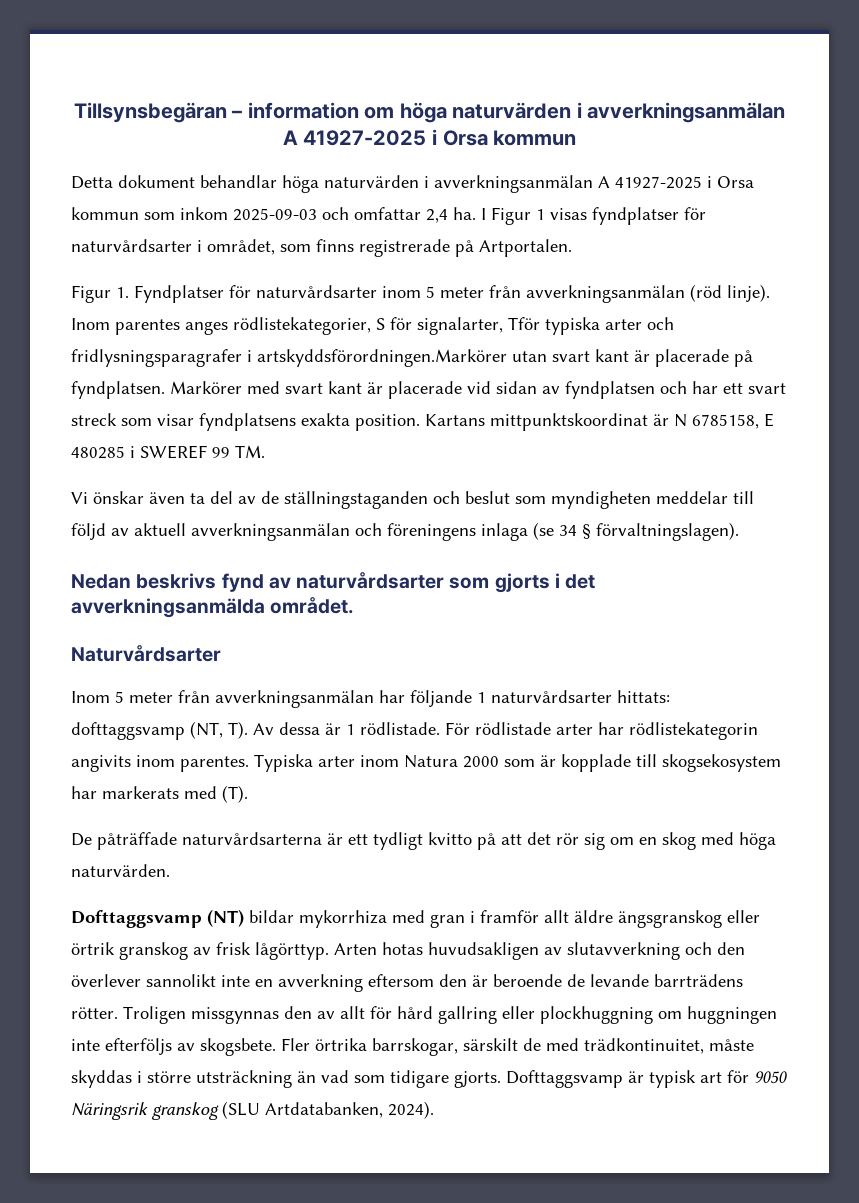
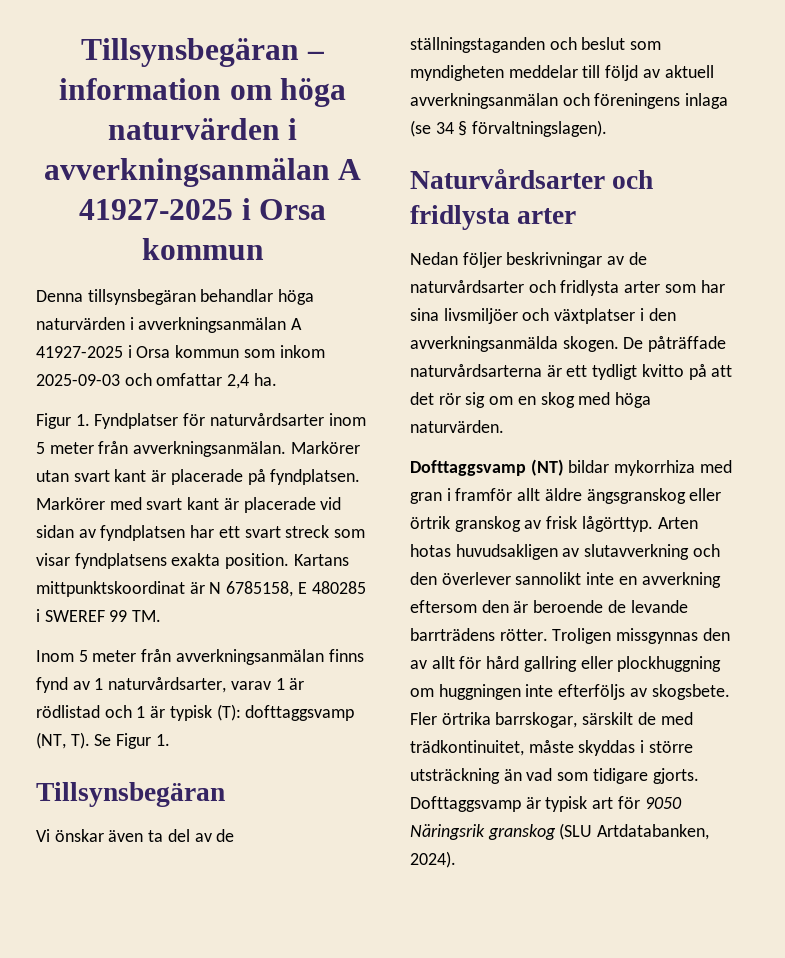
- Detta dokument behandlar höga naturvärden i avverkningsanmälan A 41927-2025 i Orsa kommun som inkom 2025-09-03 och omfattar 2,4 ha. I Figur 1 visas fyndplatser för naturvårdsarter i området, som finns registrerade på Artportalen.
+ Denna tillsynsbegäran behandlar höga naturvärden i avverkningsanmälan A 41927-2025 i Orsa kommun som inkom 2025-09-03 och omfattar 2,4 ha.
- Figur 1. Fyndplatser för naturvårdsarter inom 5 meter från avverkningsanmälan (röd linje). Inom parentes anges rödlistekategorier, S för signalarter, Tför typiska arter och fridlysningsparagrafer i artskyddsförordningen.Markörer utan svart kant är placerade på fyndplatsen.
+ Figur 1. Fyndplatser för naturvårdsarter inom 5 meter från avverkningsanmälan. Markörer utan svart kant är placerade på fyndplatsen.
- Markörer med svart kant är placerade vid sidan av fyndplatsen och har ett svart streck som visar fyndplatsens exakta position.
+ Markörer med svart kant är placerade vid sidan av fyndplatsen har ett svart streck som visar fyndplatsens exakta position.
+ Inom 5 meter från avverkningsanmälan finns fynd av 1 naturvårdsarter, varav 1 är rödlistad och 1 är typisk (T): dofttaggsvamp (NT, T). Se Figur 1.
+ Tillsynsbegäran
- Nedan beskrivs fynd av naturvårdsarter som gjorts i det avverkningsanmälda området.
- Naturvårdsarter
- Inom 5 meter från avverkningsanmälan har följande 1 naturvårdsarter hittats: dofttaggsvamp (NT, T). Av dessa är 1 rödlistade. För rödlistade arter har rödlistekategorin angivits inom parentes. Typiska arter inom Natura 2000 som är kopplade till skogsekosystem har markerats med (T).
- De påträffade naturvårdsarterna är ett tydligt kvitto på att det rör sig om en skog med höga naturvärden.
+ Naturvårdsarter och fridlysta arter
+ Nedan följer beskrivningar av de naturvårdsarter och fridlysta arter som har sina livsmiljöer och växtplatser i den avverkningsanmälda skogen. De påträffade naturvårdsarterna är ett tydligt kvitto på att det rör sig om en skog med höga naturvärden.

